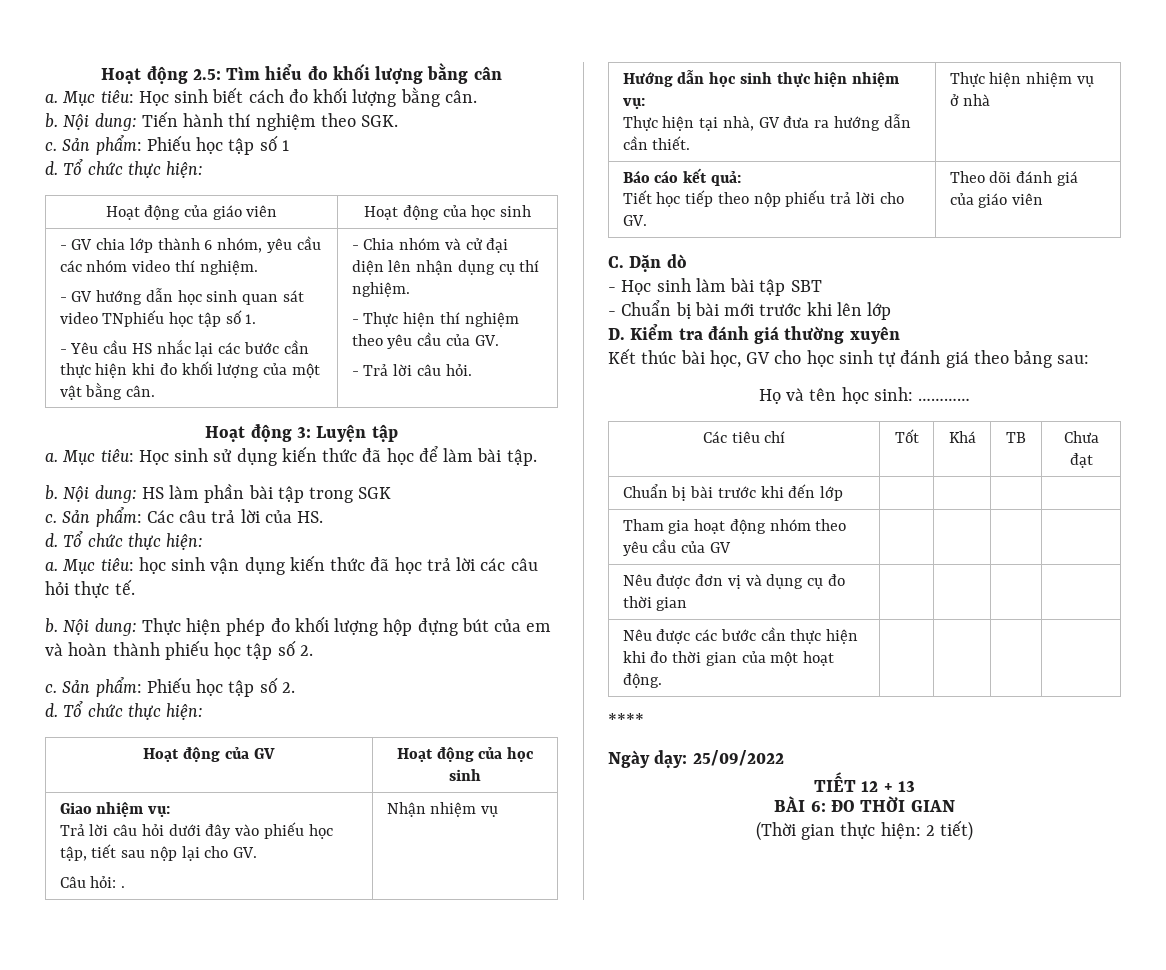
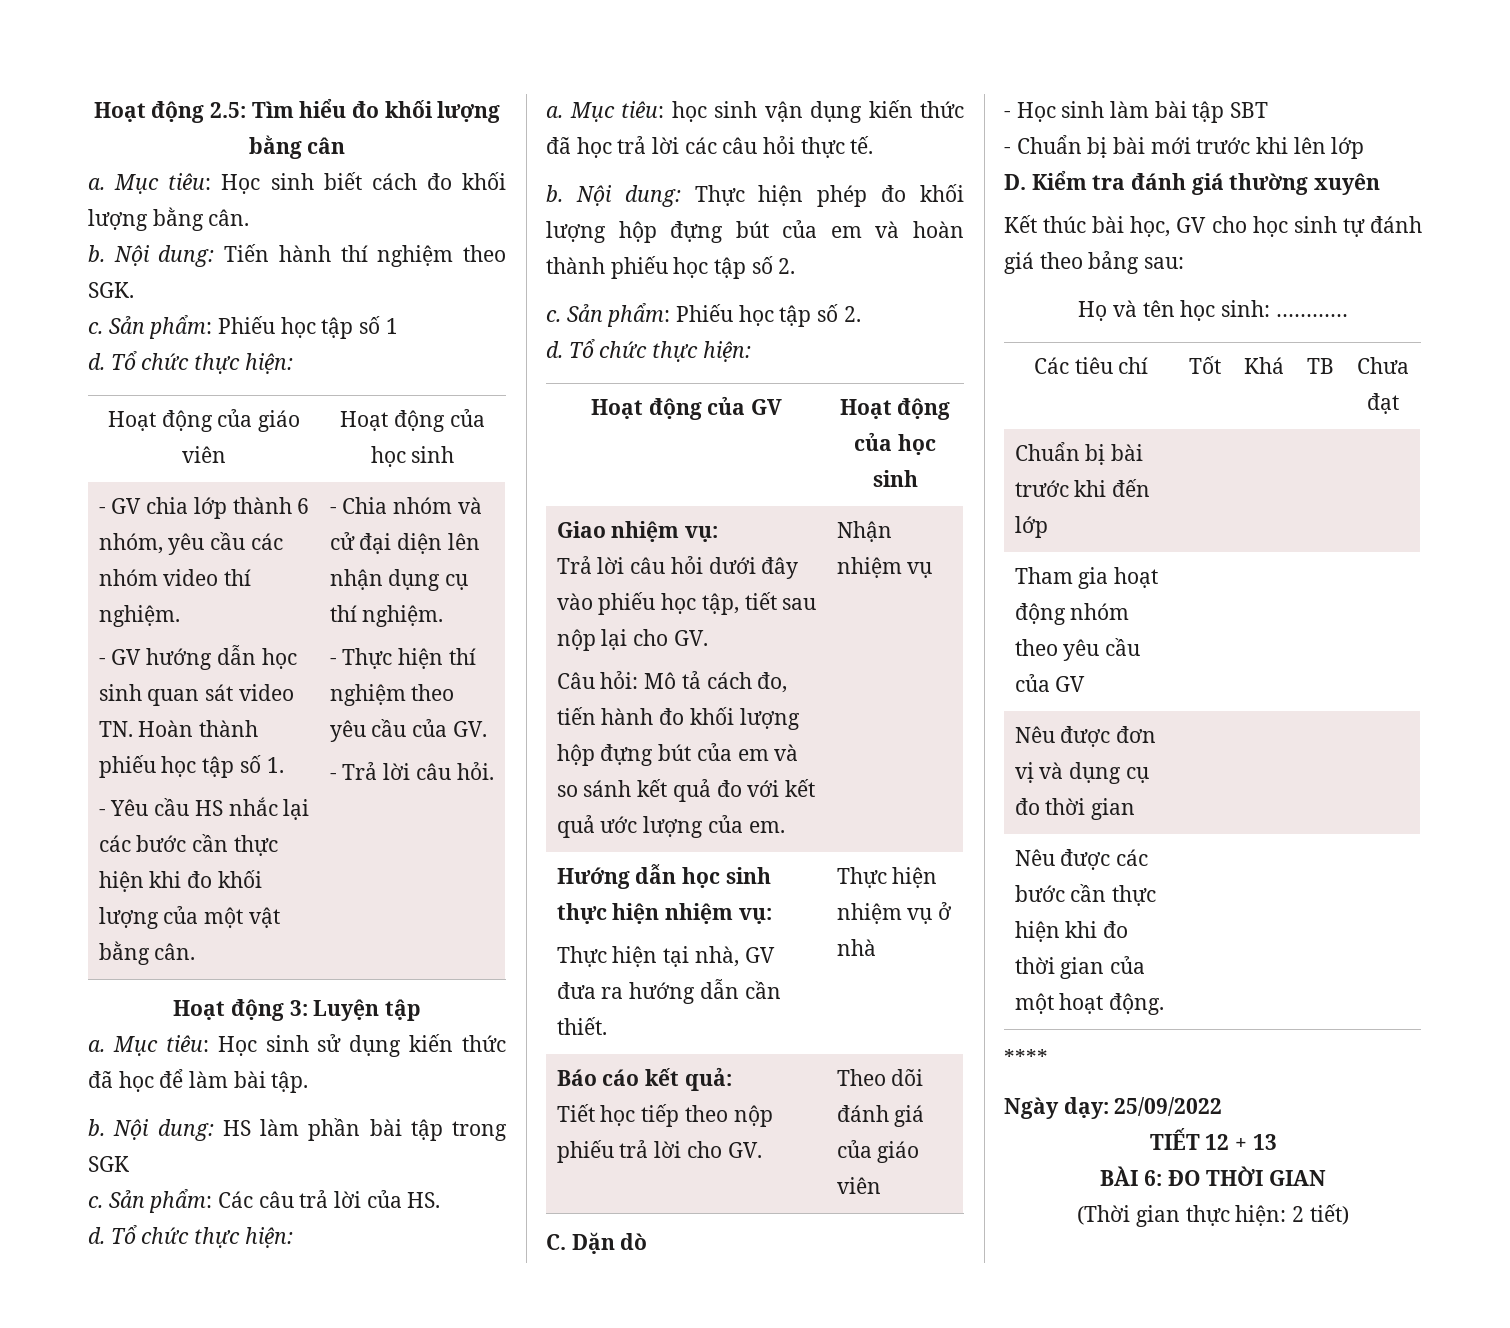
- - GV hướng dẫn học sinh quan sát video TNphiếu học tập số 1.
+ - GV hướng dẫn học sinh quan sát video TN. Hoàn thành phiếu học tập số 1.
- Câu hỏi: .
+ Câu hỏi: Mô tả cách đo, tiến hành đo khối lượng hộp đựng bút của em và so sánh kết quả đo với kết quả ước lượng của em.

